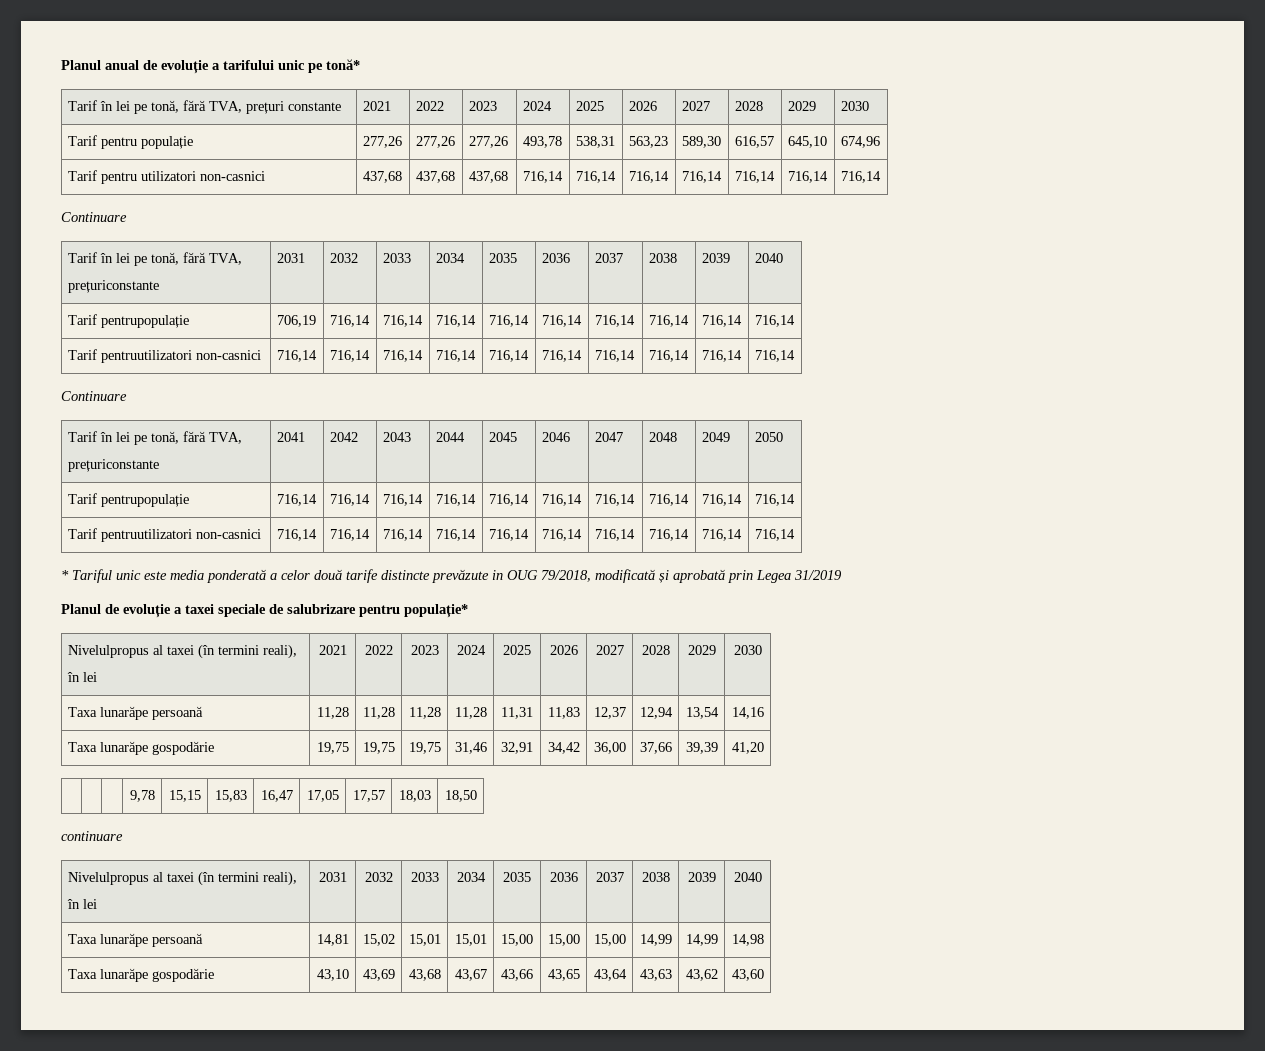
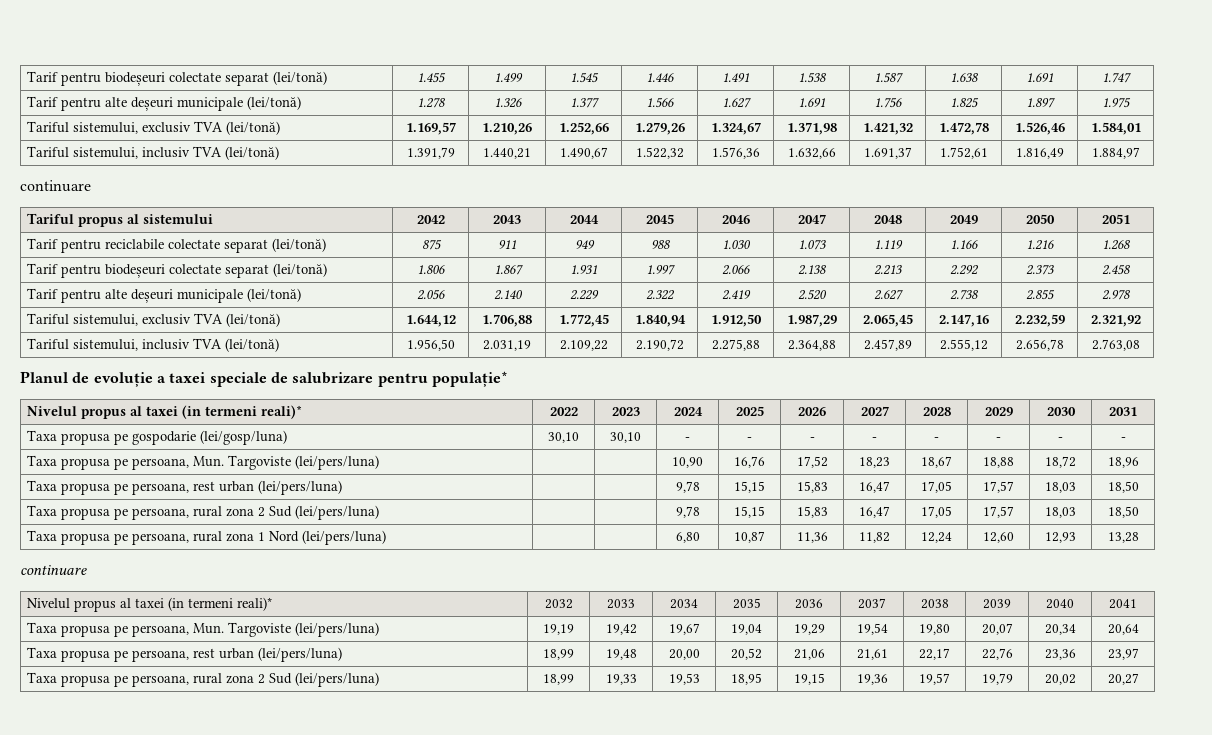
- Planul anual de evoluție a tarifului unic pe tonă*
- Tarif în lei pe tonă, fără TVA, prețuri constante | 2021 | 2022 | 2023 | 2024 | 2025 | 2026 | 2027 | 2028 | 2029 | 2030
- Tarif pentru populație | 277,26 | 277,26 | 277,26 | 493,78 | 538,31 | 563,23 | 589,30 | 616,57 | 645,10 | 674,96
- Tarif pentru utilizatori non-casnici | 437,68 | 437,68 | 437,68 | 716,14 | 716,14 | 716,14 | 716,14 | 716,14 | 716,14 | 716,14
- Continuare
- Tarif în lei pe tonă, fără TVA,
- prețuriconstante | 2031 | 2032 | 2033 | 2034 | 2035 | 2036 | 2037 | 2038 | 2039 | 2040
- Tarif pentrupopulație | 706,19 | 716,14 | 716,14 | 716,14 | 716,14 | 716,14 | 716,14 | 716,14 | 716,14 | 716,14
- Tarif pentruutilizatori non-casnici | 716,14 | 716,14 | 716,14 | 716,14 | 716,14 | 716,14 | 716,14 | 716,14 | 716,14 | 716,14
- Continuare
- Tarif în lei pe tonă, fără TVA,
- prețuriconstante | 2041 | 2042 | 2043 | 2044 | 2045 | 2046 | 2047 | 2048 | 2049 | 2050
- Tarif pentrupopulație | 716,14 | 716,14 | 716,14 | 716,14 | 716,14 | 716,14 | 716,14 | 716,14 | 716,14 | 716,14
- Tarif pentruutilizatori non-casnici | 716,14 | 716,14 | 716,14 | 716,14 | 716,14 | 716,14 | 716,14 | 716,14 | 716,14 | 716,14
- * Tariful unic este media ponderată a celor două tarife distincte prevăzute in OUG 79/2018, modificată și aprobată prin Legea 31/2019
+ Tarif pentru biodeșeuri colectate separat (lei/tonă) | 1.455 | 1.499 | 1.545 | 1.446 | 1.491 | 1.538 | 1.587 | 1.638 | 1.691 | 1.747
+ Tarif pentru alte deșeuri municipale (lei/tonă) | 1.278 | 1.326 | 1.377 | 1.566 | 1.627 | 1.691 | 1.756 | 1.825 | 1.897 | 1.975
+ Tariful sistemului, exclusiv TVA (lei/tonă) | 1.169,57 | 1.210,26 | 1.252,66 | 1.279,26 | 1.324,67 | 1.371,98 | 1.421,32 | 1.472,78 | 1.526,46 | 1.584,01
+ Tariful sistemului, inclusiv TVA (lei/tonă) | 1.391,79 | 1.440,21 | 1.490,67 | 1.522,32 | 1.576,36 | 1.632,66 | 1.691,37 | 1.752,61 | 1.816,49 | 1.884,97
+ continuare
+ Tariful propus al sistemului | 2042 | 2043 | 2044 | 2045 | 2046 | 2047 | 2048 | 2049 | 2050 | 2051
+ Tarif pentru reciclabile colectate separat (lei/tonă) | 875 | 911 | 949 | 988 | 1.030 | 1.073 | 1.119 | 1.166 | 1.216 | 1.268
+ Tarif pentru biodeșeuri colectate separat (lei/tonă) | 1.806 | 1.867 | 1.931 | 1.997 | 2.066 | 2.138 | 2.213 | 2.292 | 2.373 | 2.458
+ Tarif pentru alte deșeuri municipale (lei/tonă) | 2.056 | 2.140 | 2.229 | 2.322 | 2.419 | 2.520 | 2.627 | 2.738 | 2.855 | 2.978
+ Tariful sistemului, exclusiv TVA (lei/tonă) | 1.644,12 | 1.706,88 | 1.772,45 | 1.840,94 | 1.912,50 | 1.987,29 | 2.065,45 | 2.147,16 | 2.232,59 | 2.321,92
+ Tariful sistemului, inclusiv TVA (lei/tonă) | 1.956,50 | 2.031,19 | 2.109,22 | 2.190,72 | 2.275,88 | 2.364,88 | 2.457,89 | 2.555,12 | 2.656,78 | 2.763,08
  Planul de evoluție a taxei speciale de salubrizare pentru populație*
- Nivelulpropus al taxei (în termini reali),
- în lei | 2021 | 2022 | 2023 | 2024 | 2025 | 2026 | 2027 | 2028 | 2029 | 2030
- Taxa lunarăpe persoană | 11,28 | 11,28 | 11,28 | 11,28 | 11,31 | 11,83 | 12,37 | 12,94 | 13,54 | 14,16
- Taxa lunarăpe gospodărie | 19,75 | 19,75 | 19,75 | 31,46 | 32,91 | 34,42 | 36,00 | 37,66 | 39,39 | 41,20
- | | | 9,78 | 15,15 | 15,83 | 16,47 | 17,05 | 17,57 | 18,03 | 18,50
+ Nivelul propus al taxei (in termeni reali)* | 2022 | 2023 | 2024 | 2025 | 2026 | 2027 | 2028 | 2029 | 2030 | 2031
+ Taxa propusa pe gospodarie (lei/gosp/luna) | 30,10 | 30,10 | - | - | - | - | - | - | - | -
+ Taxa propusa pe persoana, Mun. Targoviste (lei/pers/luna) | | | 10,90 | 16,76 | 17,52 | 18,23 | 18,67 | 18,88 | 18,72 | 18,96
+ Taxa propusa pe persoana, rest urban (lei/pers/luna) | | | 9,78 | 15,15 | 15,83 | 16,47 | 17,05 | 17,57 | 18,03 | 18,50
+ Taxa propusa pe persoana, rural zona 2 Sud (lei/pers/luna) | | | 9,78 | 15,15 | 15,83 | 16,47 | 17,05 | 17,57 | 18,03 | 18,50
+ Taxa propusa pe persoana, rural zona 1 Nord (lei/pers/luna) | | | 6,80 | 10,87 | 11,36 | 11,82 | 12,24 | 12,60 | 12,93 | 13,28
  continuare
- Nivelulpropus al taxei (în termini reali),
- în lei | 2031 | 2032 | 2033 | 2034 | 2035 | 2036 | 2037 | 2038 | 2039 | 2040
- Taxa lunarăpe persoană | 14,81 | 15,02 | 15,01 | 15,01 | 15,00 | 15,00 | 15,00 | 14,99 | 14,99 | 14,98
- Taxa lunarăpe gospodărie | 43,10 | 43,69 | 43,68 | 43,67 | 43,66 | 43,65 | 43,64 | 43,63 | 43,62 | 43,60
+ Nivelul propus al taxei (in termeni reali)* | 2032 | 2033 | 2034 | 2035 | 2036 | 2037 | 2038 | 2039 | 2040 | 2041
+ Taxa propusa pe persoana, Mun. Targoviste (lei/pers/luna) | 19,19 | 19,42 | 19,67 | 19,04 | 19,29 | 19,54 | 19,80 | 20,07 | 20,34 | 20,64
+ Taxa propusa pe persoana, rest urban (lei/pers/luna) | 18,99 | 19,48 | 20,00 | 20,52 | 21,06 | 21,61 | 22,17 | 22,76 | 23,36 | 23,97
+ Taxa propusa pe persoana, rural zona 2 Sud (lei/pers/luna) | 18,99 | 19,33 | 19,53 | 18,95 | 19,15 | 19,36 | 19,57 | 19,79 | 20,02 | 20,27

